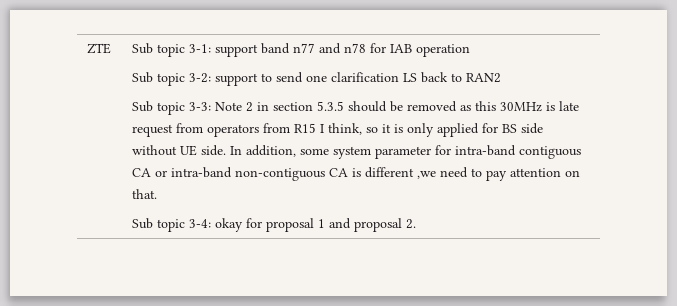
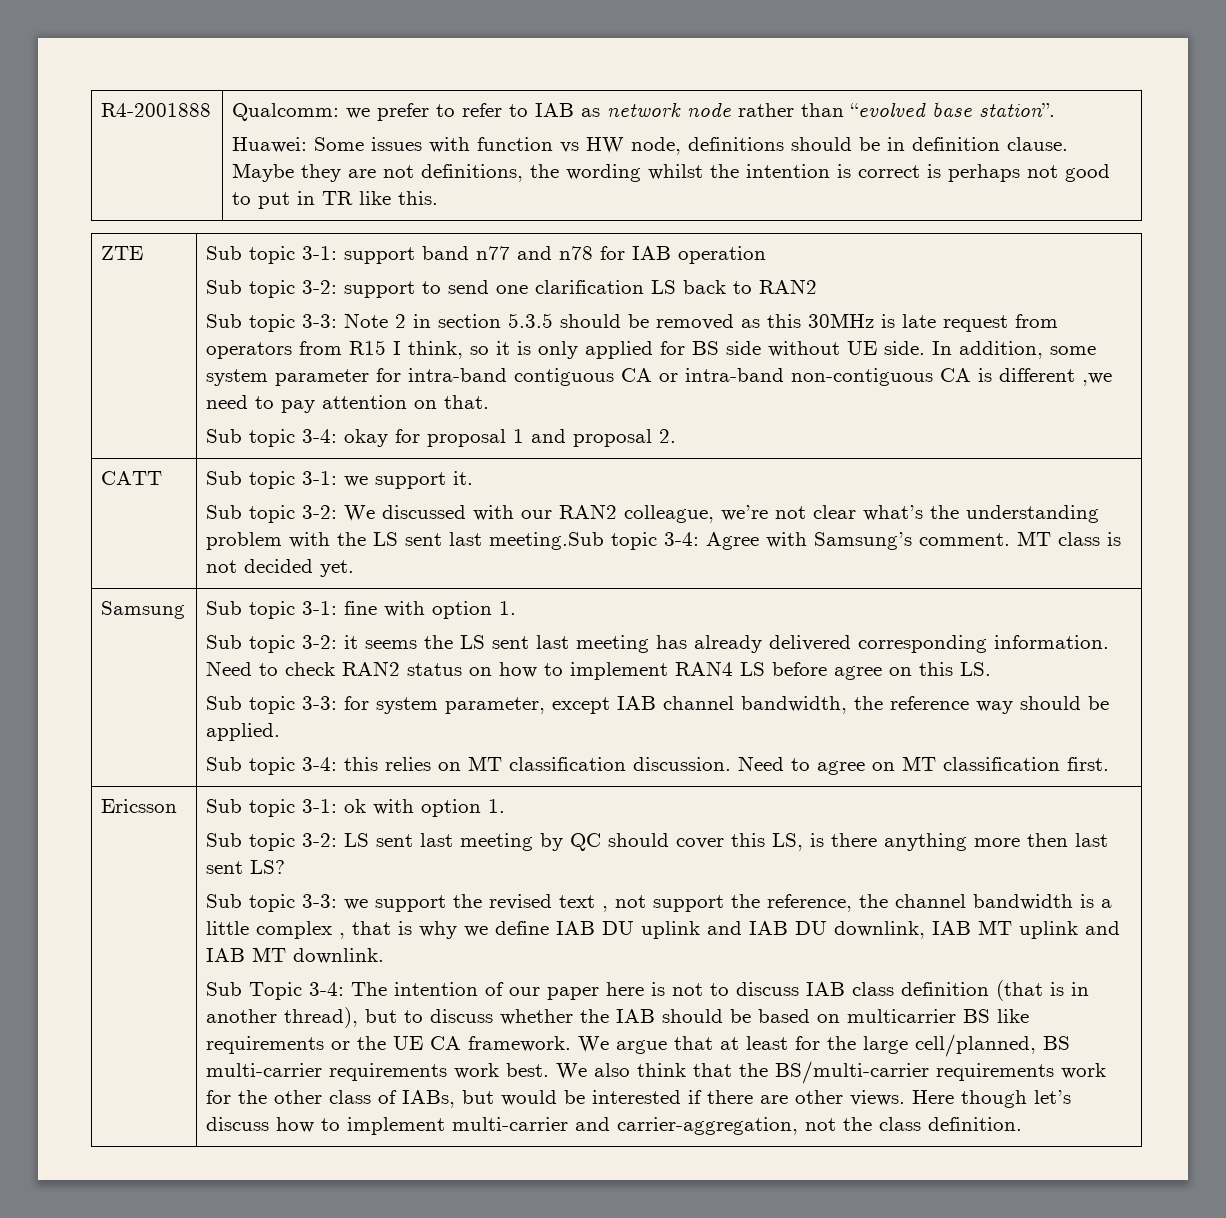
+ R4-2001888 | Qualcomm: we prefer to refer to IAB as network node rather than “evolved base station”.
+ Huawei: Some issues with function vs HW node, definitions should be in definition clause. Maybe they are not definitions, the wording whilst the intention is correct is perhaps not good to put in TR like this.
+ CATT | Sub topic 3-1: we support it.
+ Sub topic 3-2: We discussed with our RAN2 colleague, we’re not clear what’s the understanding problem with the LS sent last meeting.Sub topic 3-4: Agree with Samsung’s comment. MT class is not decided yet.
+ Samsung | Sub topic 3-1: fine with option 1.
+ Sub topic 3-2: it seems the LS sent last meeting has already delivered corresponding information. Need to check RAN2 status on how to implement RAN4 LS before agree on this LS.
+ Sub topic 3-3: for system parameter, except IAB channel bandwidth, the reference way should be applied.
+ Sub topic 3-4: this relies on MT classification discussion. Need to agree on MT classification first.
+ Ericsson | Sub topic 3-1: ok with option 1.
+ Sub topic 3-2: LS sent last meeting by QC should cover this LS, is there anything more then last sent LS?
+ Sub topic 3-3: we support the revised text , not support the reference, the channel bandwidth is a little complex , that is why we define IAB DU uplink and IAB DU downlink, IAB MT uplink and IAB MT downlink.
+ Sub Topic 3-4: The intention of our paper here is not to discuss IAB class definition (that is in another thread), but to discuss whether the IAB should be based on multicarrier BS like requirements or the UE CA framework. We argue that at least for the large cell/planned, BS multi-carrier requirements work best. We also think that the BS/multi-carrier requirements work for the other class of IABs, but would be interested if there are other views. Here though let’s discuss how to implement multi-carrier and carrier-aggregation, not the class definition.

